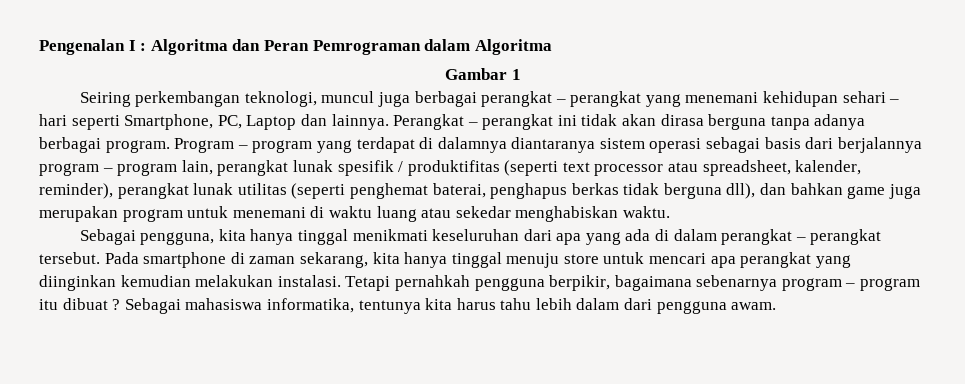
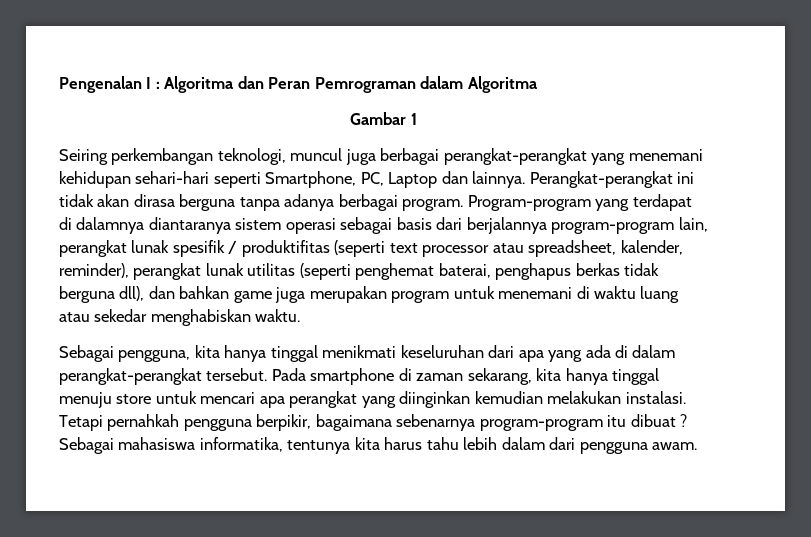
- Seiring perkembangan teknologi, muncul juga berbagai perangkat – perangkat yang menemani kehidupan sehari – hari seperti Smartphone, PC, Laptop dan lainnya.
+ Seiring perkembangan teknologi, muncul juga berbagai perangkat-perangkat yang menemani kehidupan sehari-hari seperti Smartphone, PC, Laptop dan lainnya.
- Perangkat – perangkat ini tidak akan dirasa berguna tanpa adanya berbagai program.
+ Perangkat-perangkat ini tidak akan dirasa berguna tanpa adanya berbagai program.
- Program – program yang terdapat di dalamnya diantaranya sistem operasi sebagai basis dari berjalannya program – program lain, perangkat lunak spesifik / produktifitas (seperti text processor atau spreadsheet, kalender, reminder), perangkat lunak utilitas (seperti penghemat baterai, penghapus berkas tidak berguna dll), dan bahkan game juga merupakan program untuk menemani di waktu luang atau sekedar menghabiskan waktu.
+ Program-program yang terdapat di dalamnya diantaranya sistem operasi sebagai basis dari berjalannya program-program lain, perangkat lunak spesifik / produktifitas (seperti text processor atau spreadsheet, kalender, reminder), perangkat lunak utilitas (seperti penghemat baterai, penghapus berkas tidak berguna dll), dan bahkan game juga merupakan program untuk menemani di waktu luang atau sekedar menghabiskan waktu.
- Sebagai pengguna, kita hanya tinggal menikmati keseluruhan dari apa yang ada di dalam perangkat – perangkat tersebut.
+ Sebagai pengguna, kita hanya tinggal menikmati keseluruhan dari apa yang ada di dalam perangkat-perangkat tersebut.
- Tetapi pernahkah pengguna berpikir, bagaimana sebenarnya program – program itu dibuat ?
+ Tetapi pernahkah pengguna berpikir, bagaimana sebenarnya program-program itu dibuat ?

